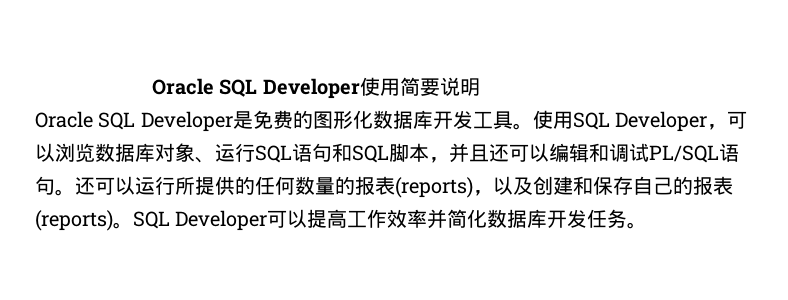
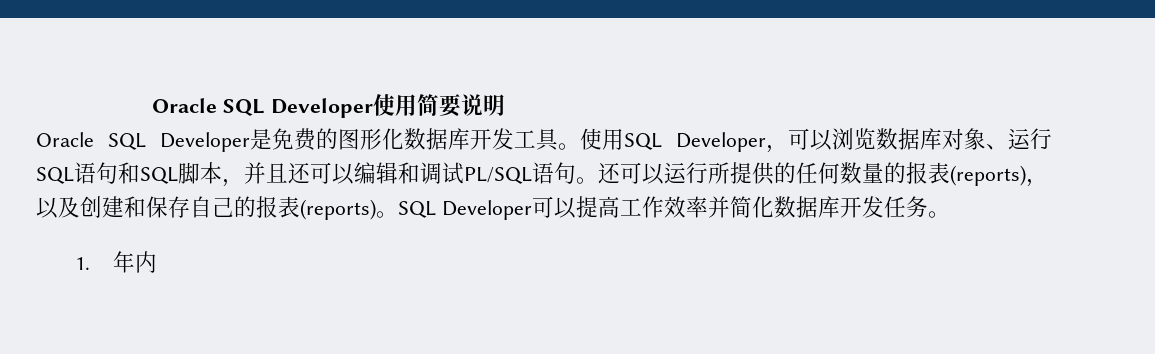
+ 1.年内

